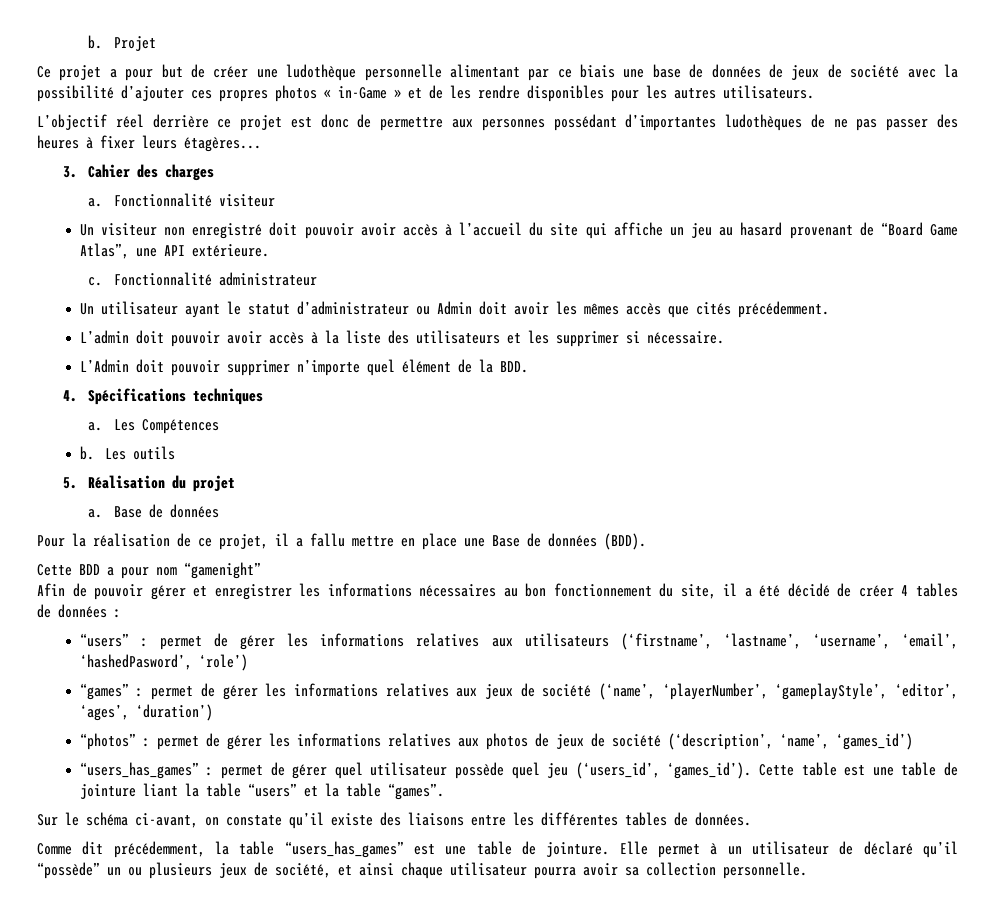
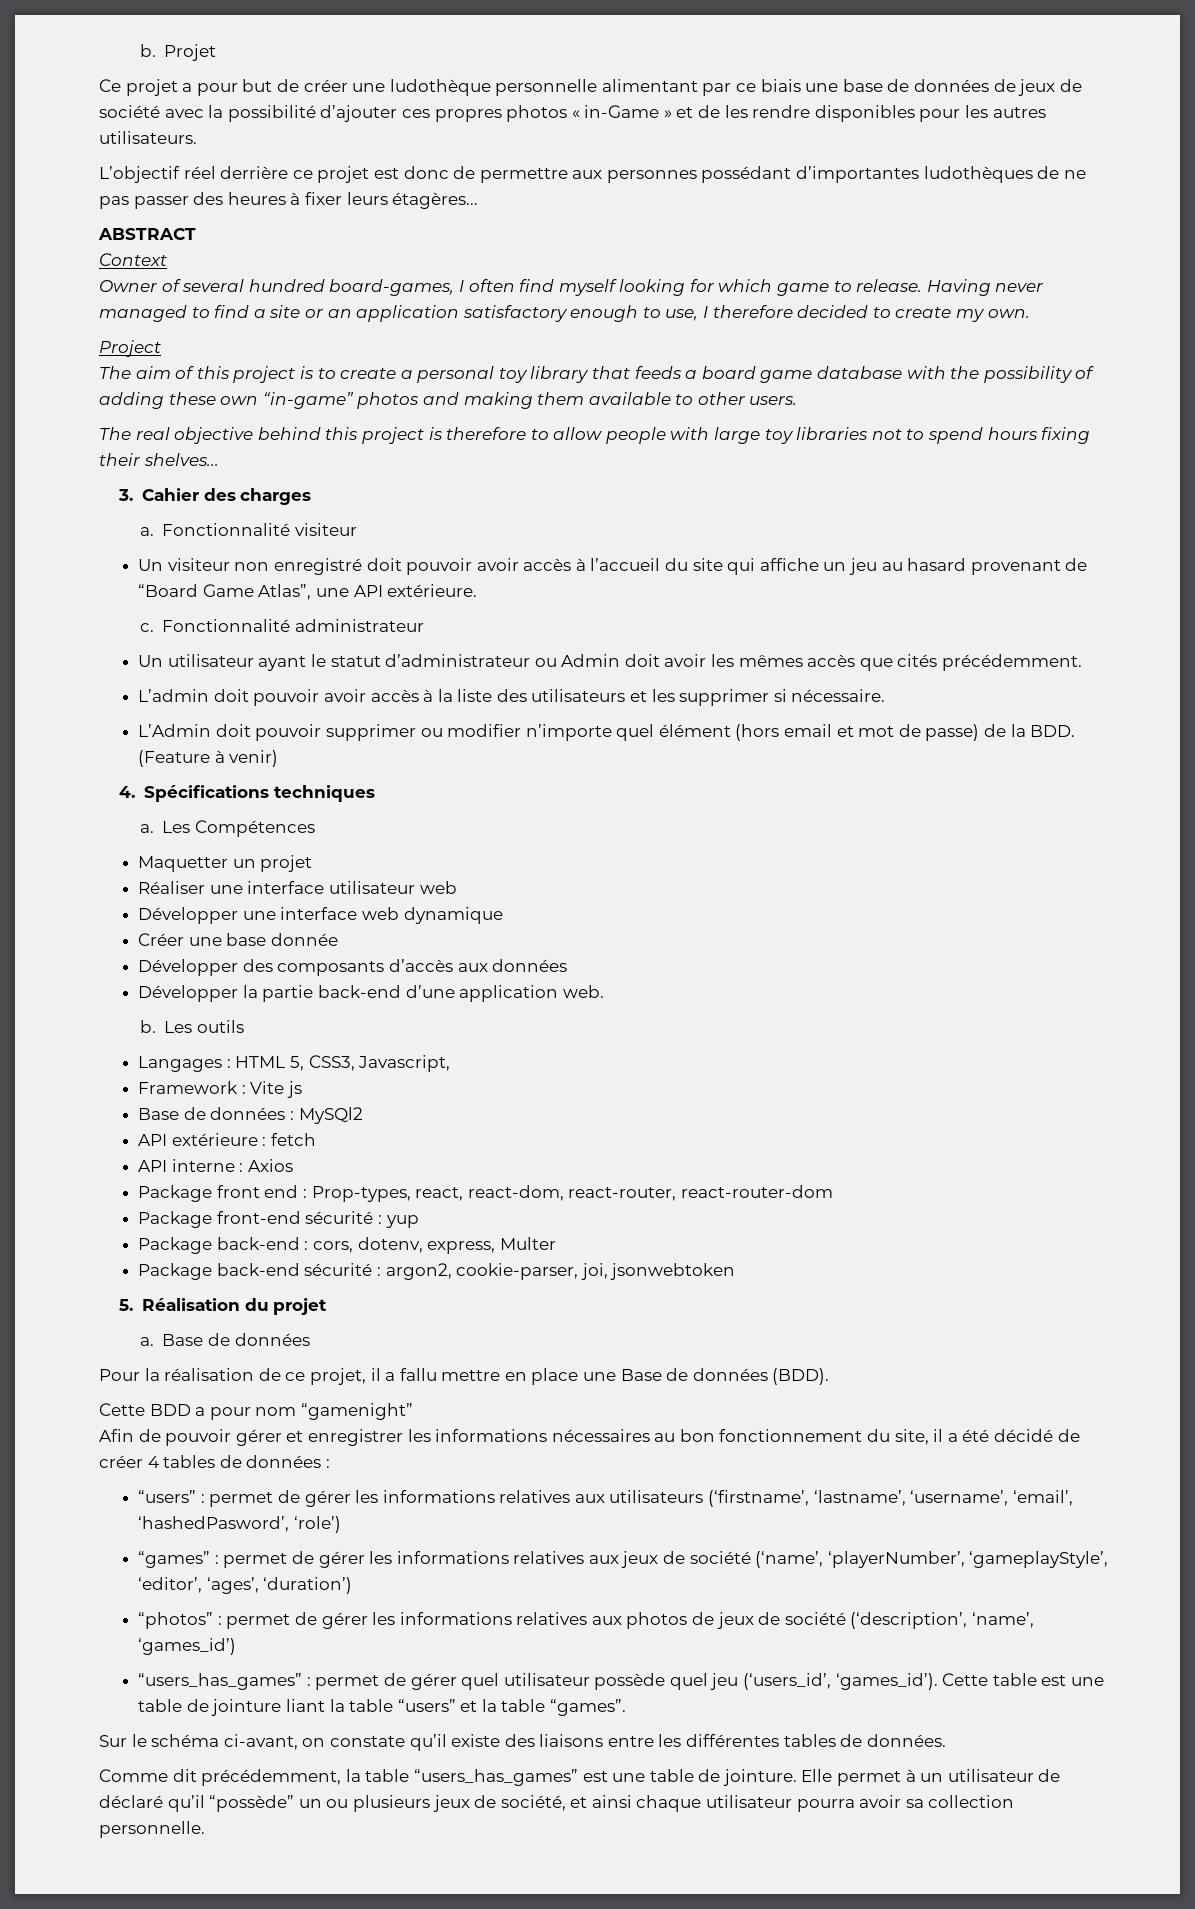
+ ABSTRACT
+ Context
+ Owner of several hundred board-games, I often find myself looking for which game to release. Having never managed to find a site or an application satisfactory enough to use, I therefore decided to create my own.
+ Project
+ The aim of this project is to create a personal toy library that feeds a board game database with the possibility of adding these own “in-game” photos and making them available to other users.
+ The real objective behind this project is therefore to allow people with large toy libraries not to spend hours fixing their shelves...
- L’Admin doit pouvoir supprimer n’importe quel élément de la BDD.
+ L’Admin doit pouvoir supprimer ou modifier n’importe quel élément (hors email et mot de passe) de la BDD. (Feature à venir)
+ Maquetter un projet
+ Réaliser une interface utilisateur web
+ Développer une interface web dynamique
+ Créer une base donnée
+ Développer des composants d’accès aux données
+ Développer la partie back-end d’une application web.
  b. Les outils
+ Langages : HTML 5, CSS3, Javascript,
+ Framework : Vite js
+ Base de données : MySQl2
+ API extérieure : fetch
+ API interne : Axios
+ Package front end : Prop-types, react, react-dom, react-router, react-router-dom
+ Package front-end sécurité : yup
+ Package back-end : cors, dotenv, express, Multer
+ Package back-end sécurité : argon2, cookie-parser, joi, jsonwebtoken

